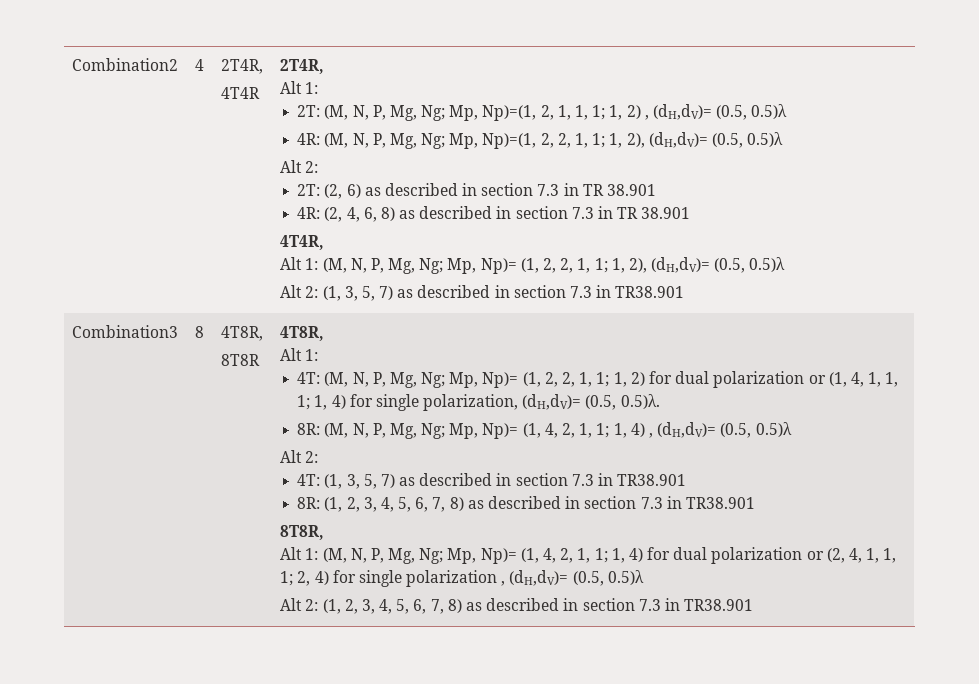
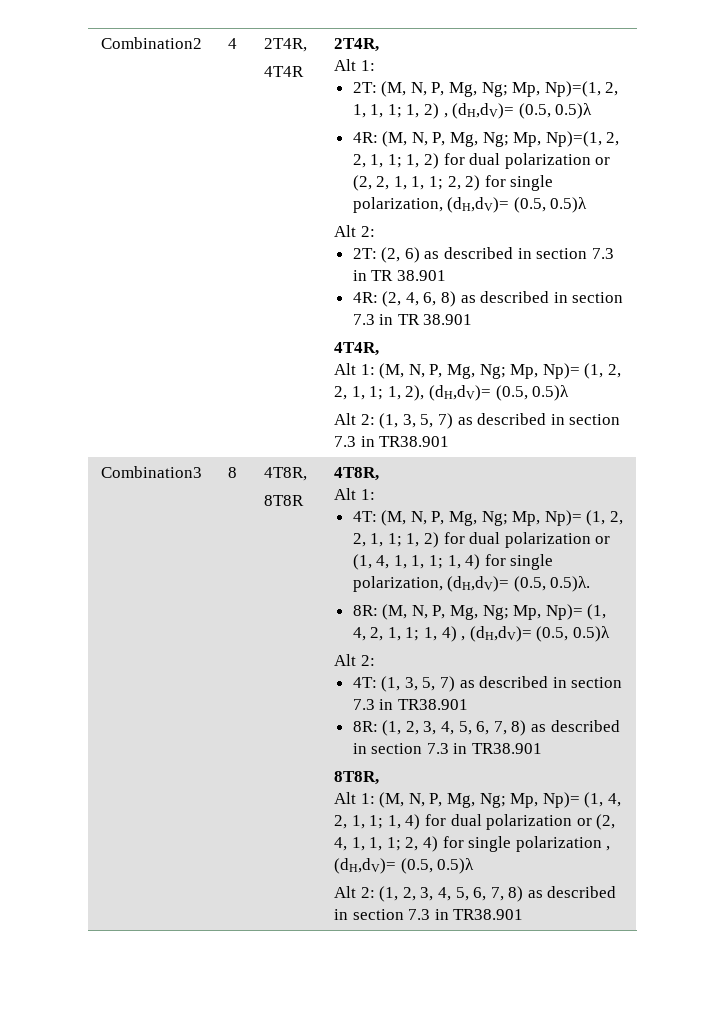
- 4R: (M, N, P, Mg, Ng; Mp, Np)=(1, 2, 2, 1, 1; 1, 2), (dH,dV)= (0.5, 0.5)λ
+ 4R: (M, N, P, Mg, Ng; Mp, Np)=(1, 2, 2, 1, 1; 1, 2) for dual polarization or (2, 2, 1, 1, 1; 2, 2) for single polarization, (dH,dV)= (0.5, 0.5)λ

